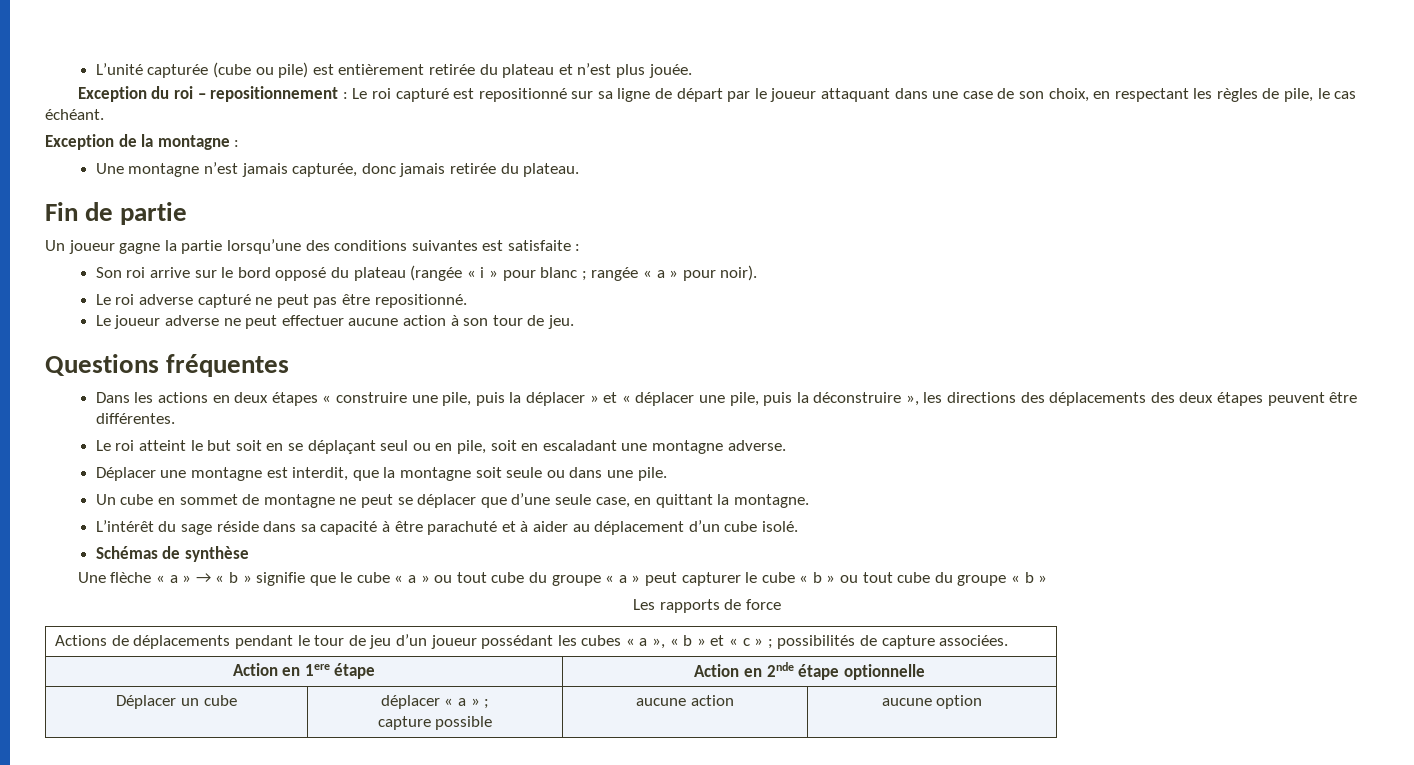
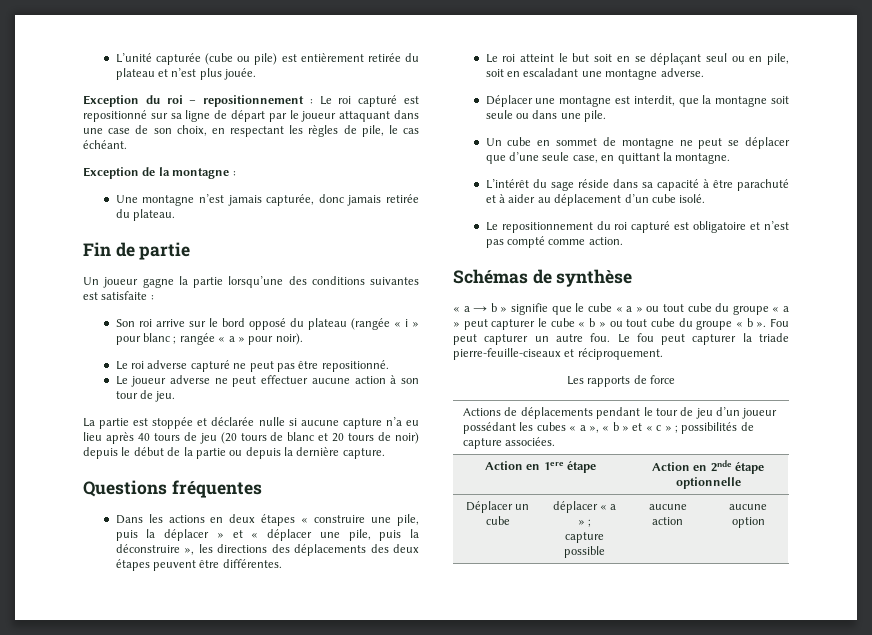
+ La partie est stoppée et déclarée nulle si aucune capture n’a eu lieu après 40 tours de jeu (20 tours de blanc et 20 tours de noir) depuis le début de la partie ou depuis la dernière capture.
+ Le repositionnement du roi capturé est obligatoire et n’est pas compté comme action.
  Schémas de synthèse
- Une flèche « a » → « b » signifie que le cube « a » ou tout cube du groupe « a » peut capturer le cube « b » ou tout cube du groupe « b »
+ « a → b » signifie que le cube « a » ou tout cube du groupe « a » peut capturer le cube « b » ou tout cube du groupe « b ». Fou peut capturer un autre fou. Le fou peut capturer la triade pierre-feuille-ciseaux et réciproquement.

